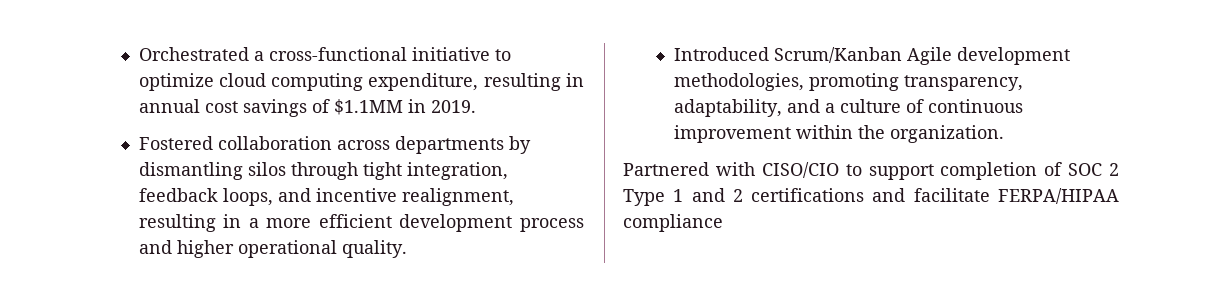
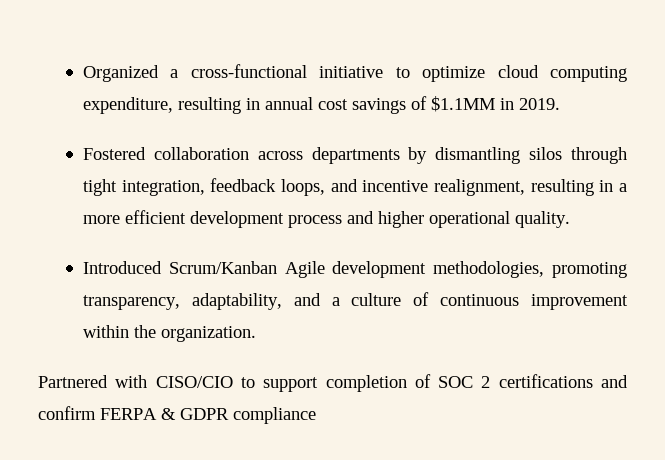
- Orchestrated a cross-functional initiative to optimize cloud computing expenditure, resulting in annual cost savings of $1.1MM in 2019.
+ Organized a cross-functional initiative to optimize cloud computing expenditure, resulting in annual cost savings of $1.1MM in 2019.
- Partnered with CISO/CIO to support completion of SOC 2 Type 1 and 2 certifications and facilitate FERPA/HIPAA compliance
+ Partnered with CISO/CIO to support completion of SOC 2 certifications and confirm FERPA & GDPR compliance

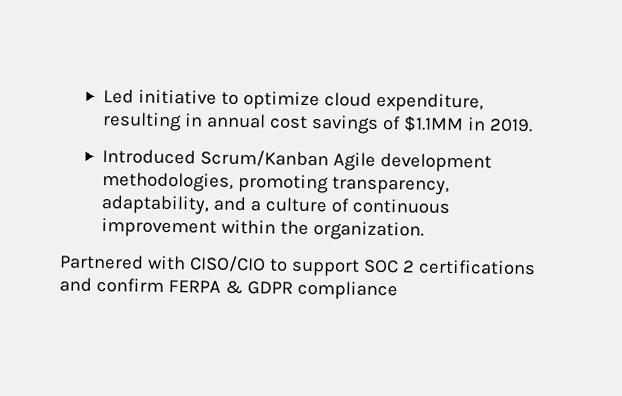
- Organized a cross-functional initiative to optimize cloud computing expenditure, resulting in annual cost savings of $1.1MM in 2019.
+ Led initiative to optimize cloud expenditure, resulting in annual cost savings of $1.1MM in 2019.
- Fostered collaboration across departments by dismantling silos through tight integration, feedback loops, and incentive realignment, resulting in a more efficient development process and higher operational quality.
- Partnered with CISO/CIO to support completion of SOC 2 certifications and confirm FERPA & GDPR compliance
+ Partnered with CISO/CIO to support SOC 2 certifications and confirm FERPA & GDPR compliance

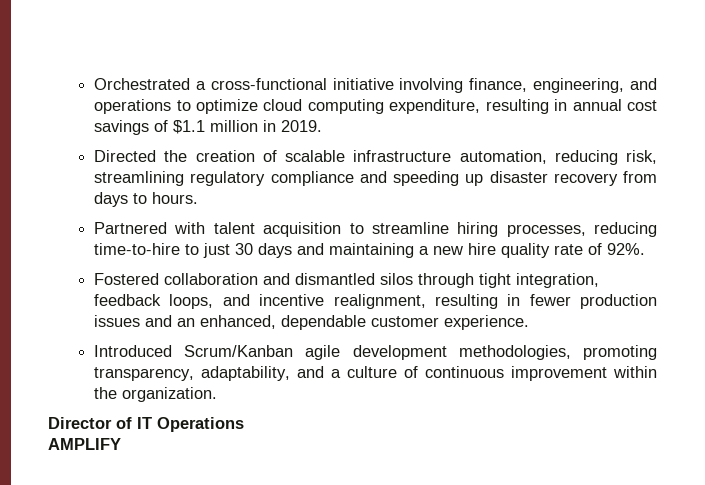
- Led initiative to optimize cloud expenditure, resulting in annual cost savings of $1.1MM in 2019.
+ Orchestrated a cross-functional initiative involving finance, engineering, and operations to optimize cloud computing expenditure, resulting in annual cost savings of $1.1 million in 2019.
+ Directed the creation of scalable infrastructure automation, reducing risk, streamlining regulatory compliance and speeding up disaster recovery from days to hours.
+ Partnered with talent acquisition to streamline hiring processes, reducing time-to-hire to just 30 days and maintaining a new hire quality rate of 92%.
+ Fostered collaboration and dismantled silos through tight integration, feedback loops, and incentive realignment, resulting in fewer production issues and an enhanced, dependable customer experience.
- Introduced Scrum/Kanban Agile development methodologies, promoting transparency, adaptability, and a culture of continuous improvement within the organization.
+ Introduced Scrum/Kanban agile development methodologies, promoting transparency, adaptability, and a culture of continuous improvement within the organization.
- Partnered with CISO/CIO to support SOC 2 certifications and confirm FERPA & GDPR compliance
+ Director of IT Operations
+ AMPLIFY

